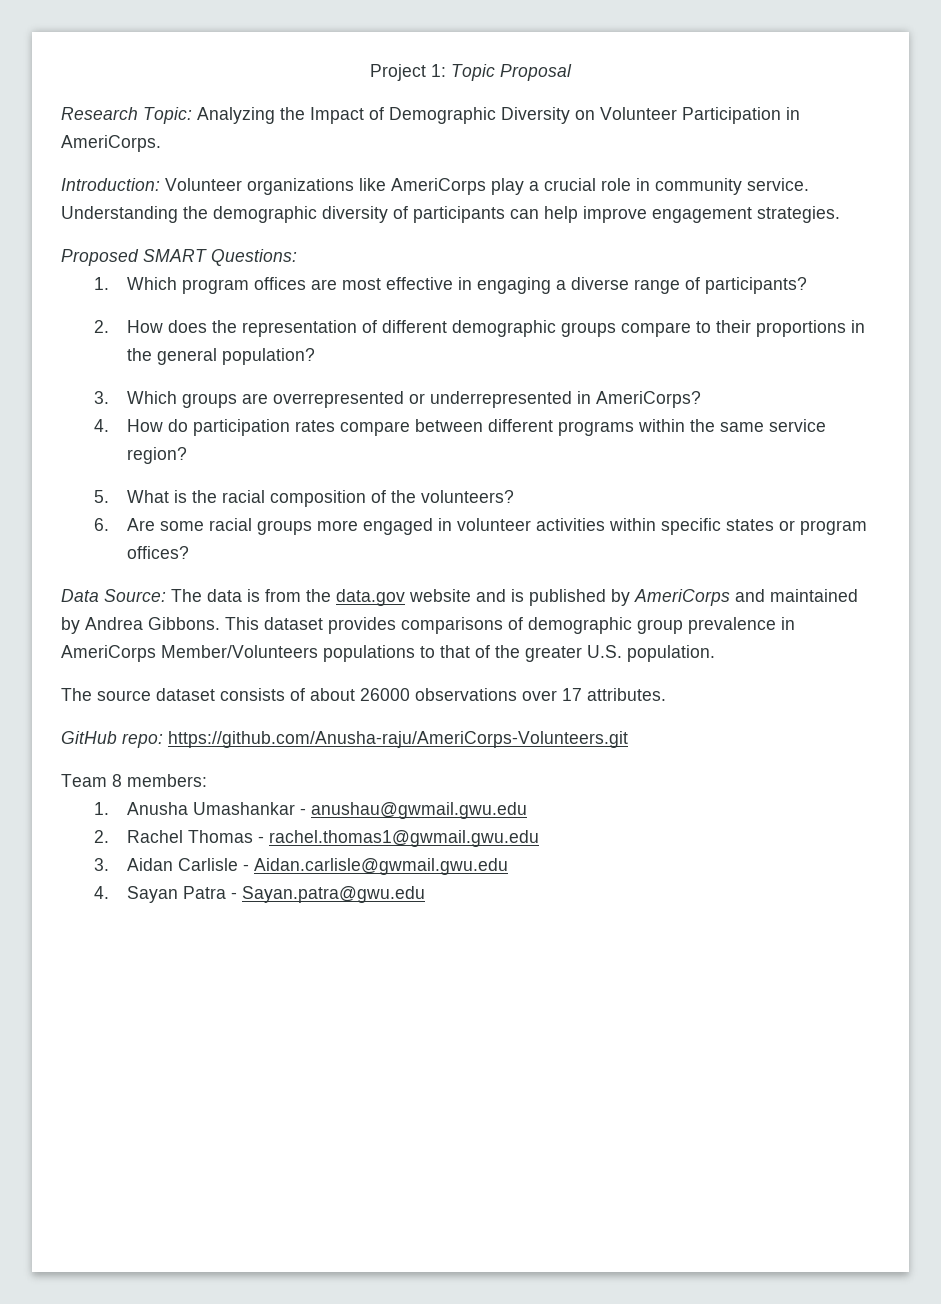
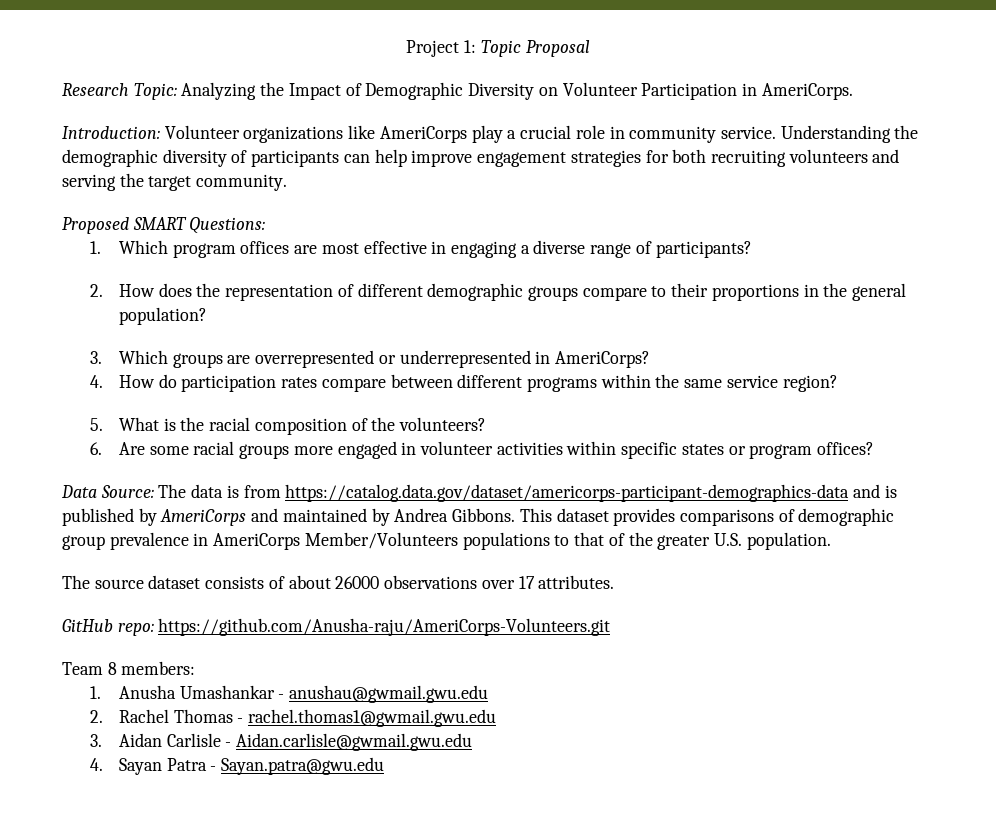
- Understanding the demographic diversity of participants can help improve engagement strategies.
+ Understanding the demographic diversity of participants can help improve engagement strategies for both recruiting volunteers and serving the target community.
- Data Source: The data is from the data.gov website and is published by AmeriCorps and maintained by Andrea Gibbons.
+ Data Source: The data is from https://catalog.data.gov/dataset/americorps-participant-demographics-data and is published by AmeriCorps and maintained by Andrea Gibbons.

